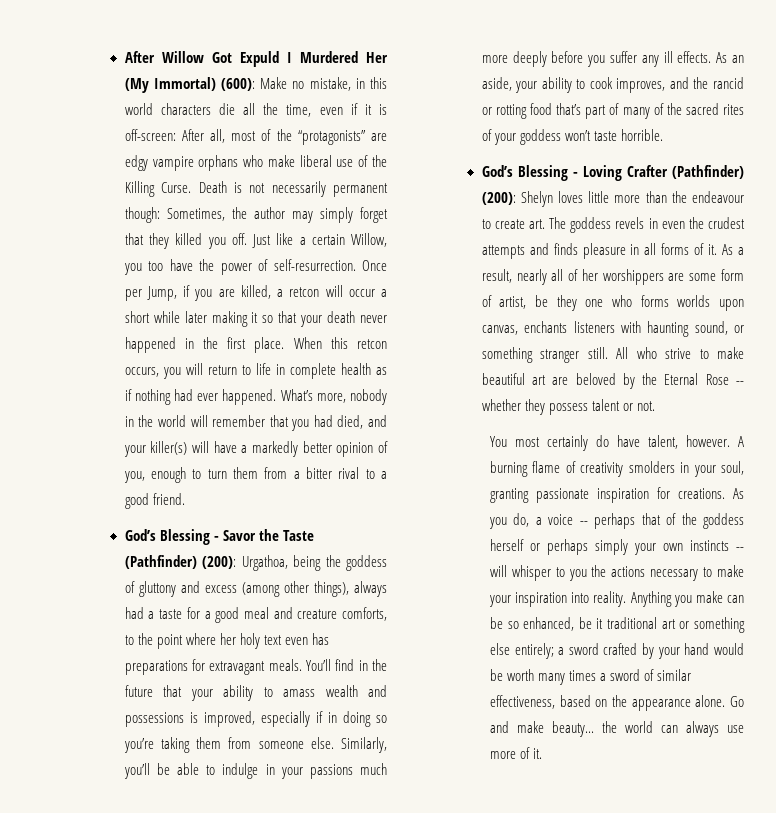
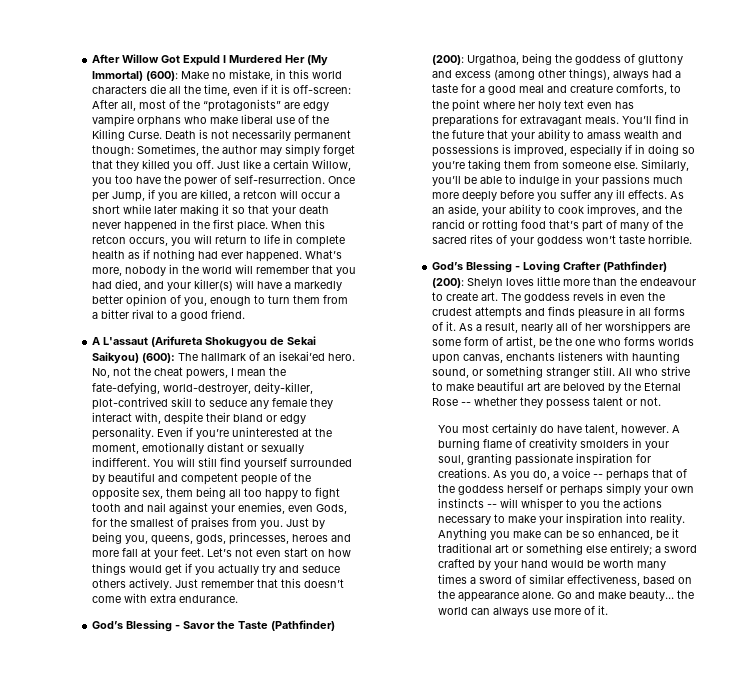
+ A L'assaut (Arifureta Shokugyou de Sekai Saikyou) (600): The hallmark of an isekai’ed hero. No, not the cheat powers, I mean the fate-defying, world-destroyer, deity-killer, plot-contrived skill to seduce any female they interact with, despite their bland or edgy personality. Even if you’re uninterested at the moment, emotionally distant or sexually indifferent. You will still find yourself surrounded by beautiful and competent people of the opposite sex, them being all too happy to fight tooth and nail against your enemies, even Gods, for the smallest of praises from you. Just by being you, queens, gods, princesses, heroes and more fall at your feet. Let’s not even start on how things would get if you actually try and seduce others actively. Just remember that this doesn’t come with extra endurance.
- As a result, nearly all of her worshippers are some form of artist, be they one who forms worlds upon canvas, enchants listeners with haunting sound, or something stranger still.
+ As a result, nearly all of her worshippers are some form of artist, be the one who forms worlds upon canvas, enchants listeners with haunting sound, or something stranger still.

